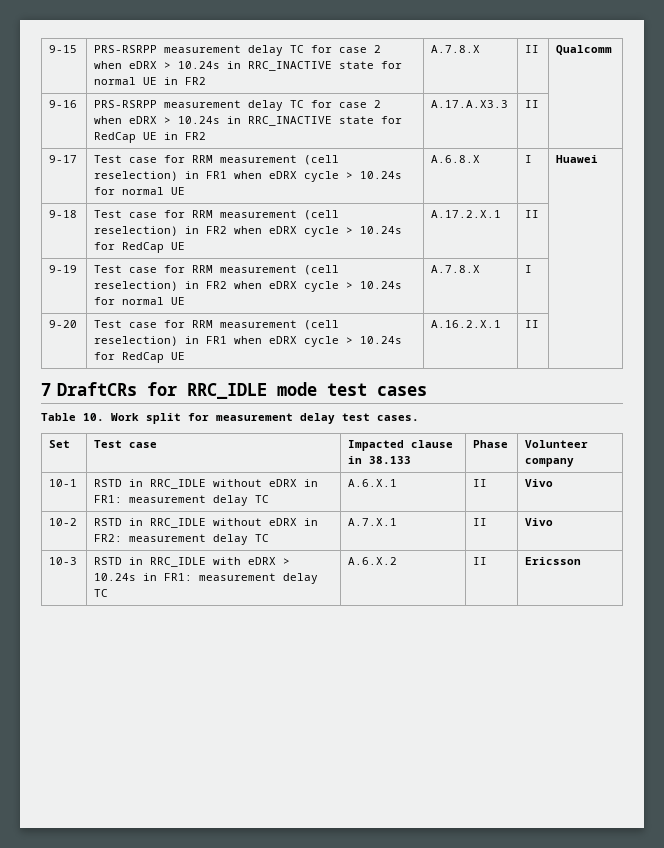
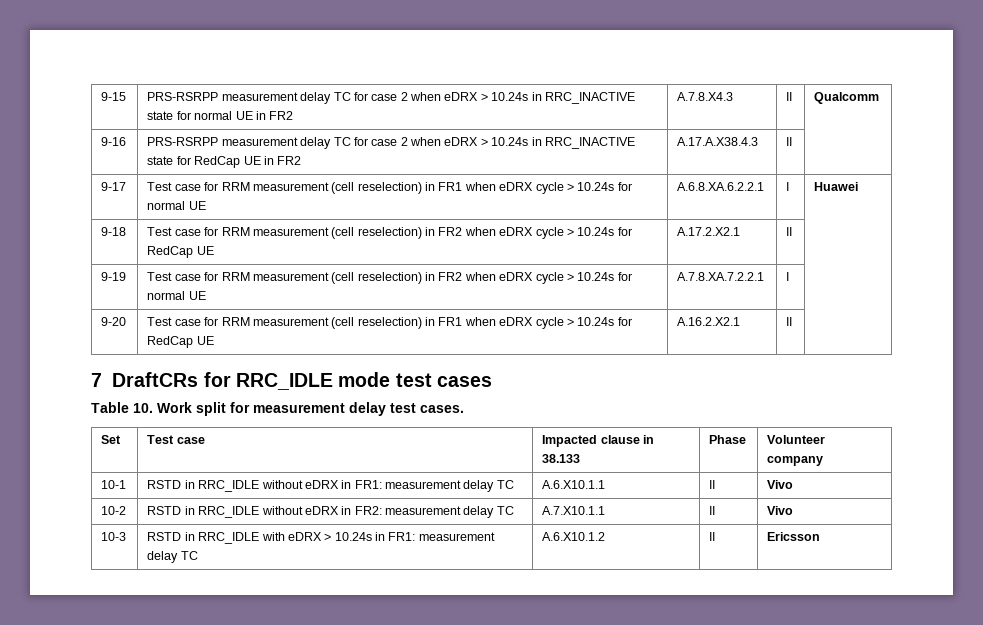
- 9-15 | PRS-RSRPP measurement delay TC for case 2 when eDRX > 10.24s in RRC_INACTIVE state for normal UE in FR2 | A.7.8.X | II | Qualcomm
+ 9-15 | PRS-RSRPP measurement delay TC for case 2 when eDRX > 10.24s in RRC_INACTIVE state for normal UE in FR2 | A.7.8.X4.3 | II | Qualcomm
- 9-16 | PRS-RSRPP measurement delay TC for case 2 when eDRX > 10.24s in RRC_INACTIVE state for RedCap UE in FR2 | A.17.A.X3.3 | II |
+ 9-16 | PRS-RSRPP measurement delay TC for case 2 when eDRX > 10.24s in RRC_INACTIVE state for RedCap UE in FR2 | A.17.A.X38.4.3 | II |
- 9-17 | Test case for RRM measurement (cell reselection) in FR1 when eDRX cycle > 10.24s for normal UE | A.6.8.X | I | Huawei
+ 9-17 | Test case for RRM measurement (cell reselection) in FR1 when eDRX cycle > 10.24s for normal UE | A.6.8.XA.6.2.2.1 | I | Huawei
- 9-18 | Test case for RRM measurement (cell reselection) in FR2 when eDRX cycle > 10.24s for RedCap UE | A.17.2.X.1 | II |
+ 9-18 | Test case for RRM measurement (cell reselection) in FR2 when eDRX cycle > 10.24s for RedCap UE | A.17.2.X2.1 | II |
- 9-19 | Test case for RRM measurement (cell reselection) in FR2 when eDRX cycle > 10.24s for normal UE | A.7.8.X | I |
+ 9-19 | Test case for RRM measurement (cell reselection) in FR2 when eDRX cycle > 10.24s for normal UE | A.7.8.XA.7.2.2.1 | I |
- 9-20 | Test case for RRM measurement (cell reselection) in FR1 when eDRX cycle > 10.24s for RedCap UE | A.16.2.X.1 | II |
+ 9-20 | Test case for RRM measurement (cell reselection) in FR1 when eDRX cycle > 10.24s for RedCap UE | A.16.2.X2.1 | II |
- 10-1 | RSTD in RRC_IDLE without eDRX in FR1: measurement delay TC | A.6.X.1 | II | Vivo
+ 10-1 | RSTD in RRC_IDLE without eDRX in FR1: measurement delay TC | A.6.X10.1.1 | II | Vivo
- 10-2 | RSTD in RRC_IDLE without eDRX in FR2: measurement delay TC | A.7.X.1 | II | Vivo
+ 10-2 | RSTD in RRC_IDLE without eDRX in FR2: measurement delay TC | A.7.X10.1.1 | II | Vivo
- 10-3 | RSTD in RRC_IDLE with eDRX > 10.24s in FR1: measurement delay TC | A.6.X.2 | II | Ericsson
+ 10-3 | RSTD in RRC_IDLE with eDRX > 10.24s in FR1: measurement delay TC | A.6.X10.1.2 | II | Ericsson

